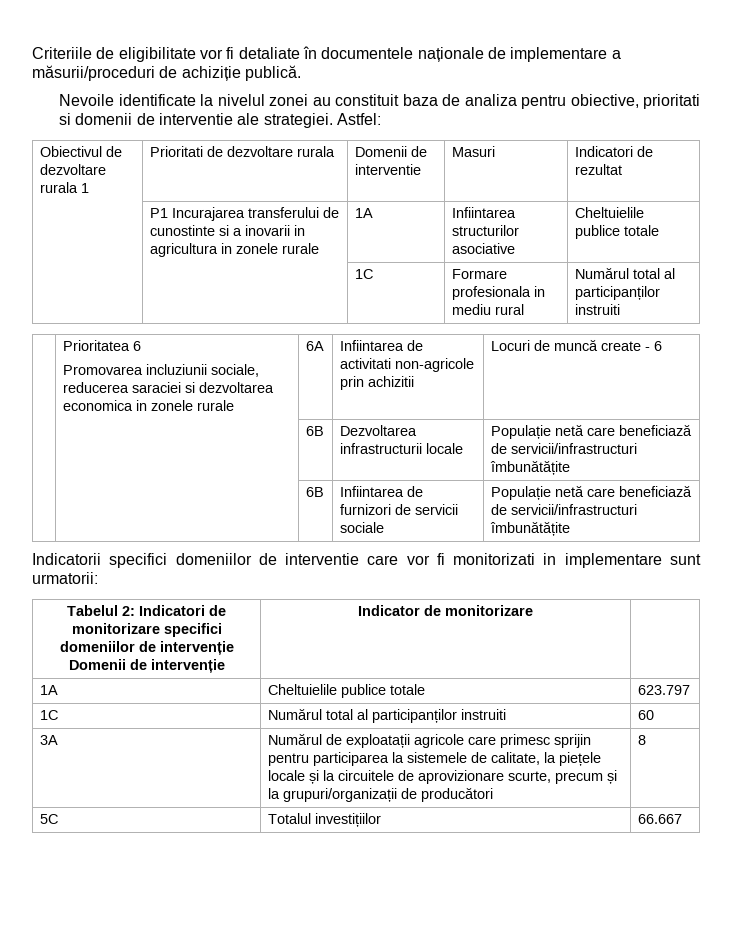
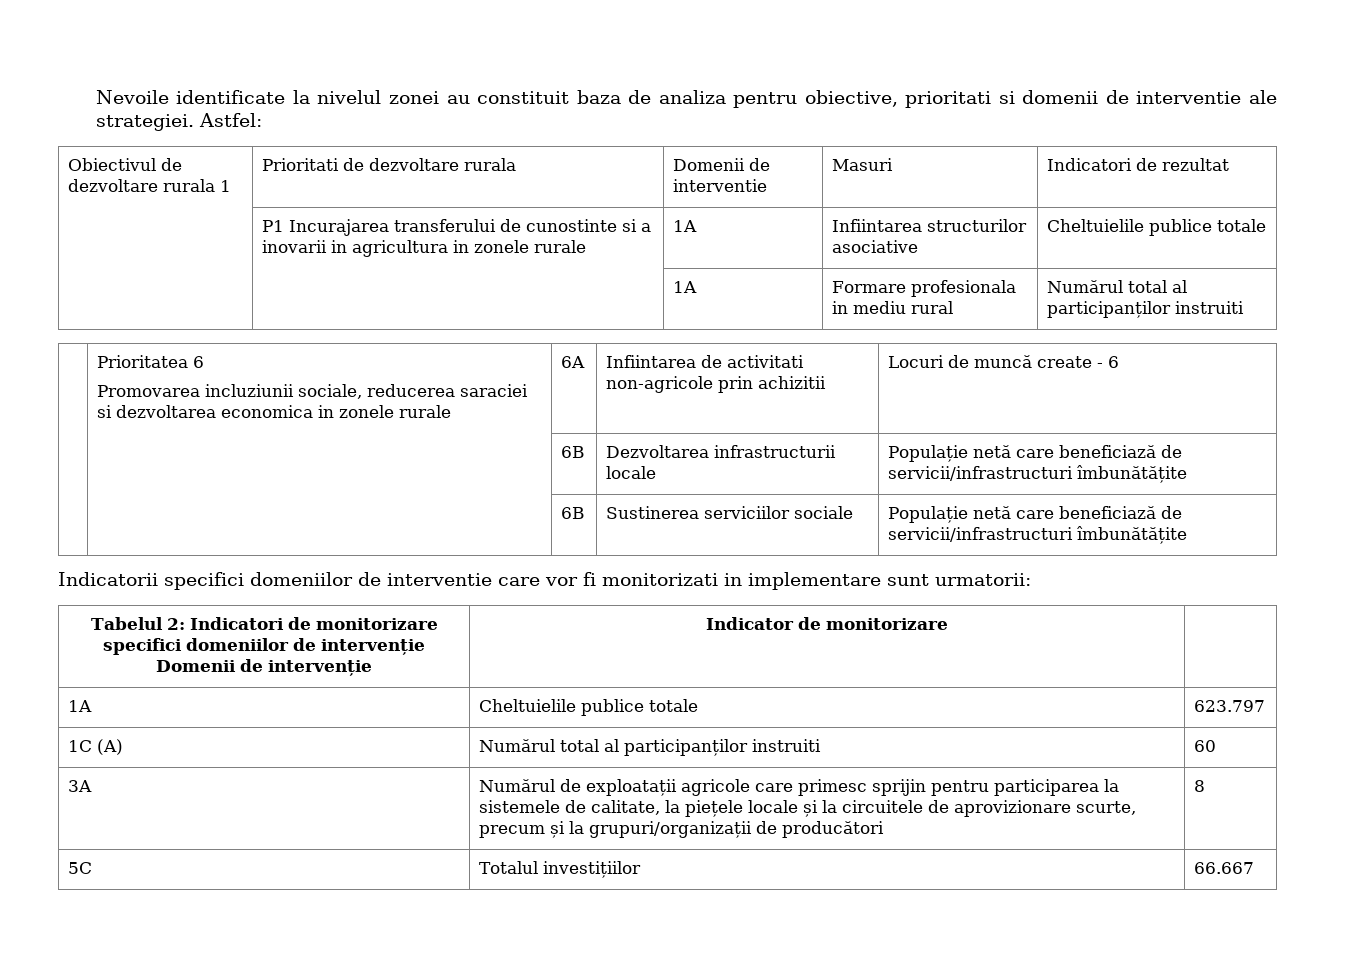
- Criteriile de eligibilitate vor fi detaliate în documentele naționale de implementare a măsurii/proceduri de achiziție publică.
- | | 1C | Formare profesionala in mediu rural | Numărul total al participanților instruiti
+ | | 1A | Formare profesionala in mediu rural | Numărul total al participanților instruiti
- | | 6B | Infiintarea de furnizori de servicii sociale | Populație netă care beneficiază de servicii/infrastructuri îmbunătățite
+ | | 6B | Sustinerea serviciilor sociale | Populație netă care beneficiază de servicii/infrastructuri îmbunătățite
- 1C | Numărul total al participanților instruiti | 60
+ 1C (A) | Numărul total al participanților instruiti | 60

